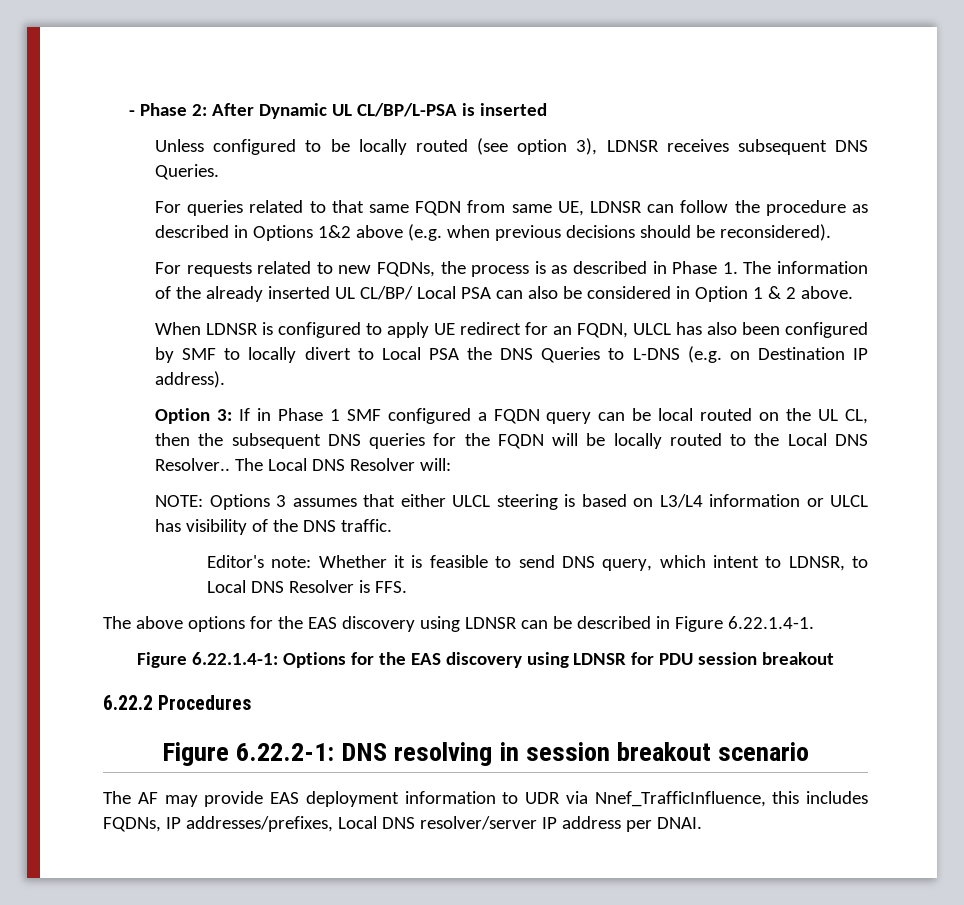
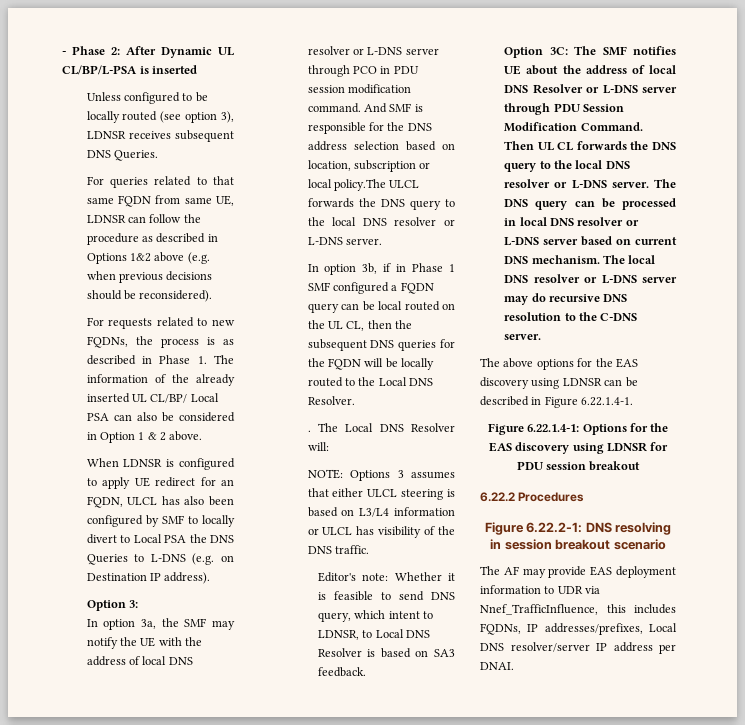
- Option 3: If in Phase 1 SMF configured a FQDN query can be local routed on the UL CL, then the subsequent DNS queries for the FQDN will be locally routed to the Local DNS Resolver..
+ Option 3:
+ In option 3a, the SMF may notify the UE with the address of local DNS resolver or L-DNS server through PCO in PDU session modification command. And SMF is responsible for the DNS address selection based on location, subscription or local policy.The ULCL forwards the DNS query to the local DNS resolver or L-DNS server.
+ In option 3b, if in Phase 1 SMF configured a FQDN query can be local routed on the UL CL, then the subsequent DNS queries for the FQDN will be locally routed to the Local DNS Resolver.
+ .
- Editor's note: Whether it is feasible to send DNS query, which intent to LDNSR, to Local DNS Resolver is FFS.
+ Editor's note: Whether it is feasible to send DNS query, which intent to LDNSR, to Local DNS Resolver is based on SA3 feedback.
+ Option 3C: The SMF notifies UE about the address of local DNS Resolver or L-DNS server through PDU Session Modification Command. Then UL CL forwards the DNS query to the local DNS resolver or L-DNS server. The DNS query can be processed in local DNS resolver or L-DNS server based on current DNS mechanism. The local DNS resolver or L-DNS server may do recursive DNS resolution to the C-DNS server.

